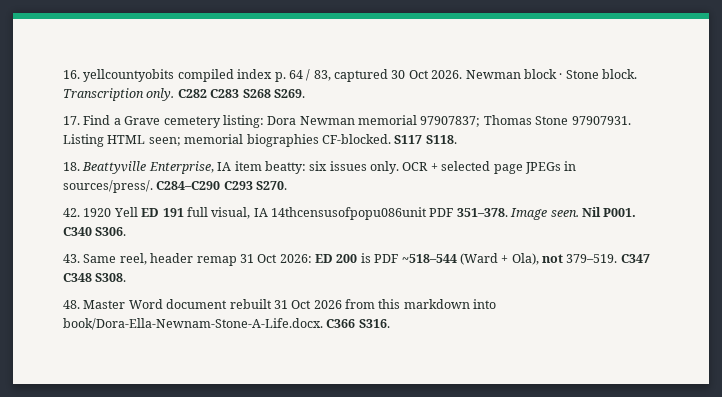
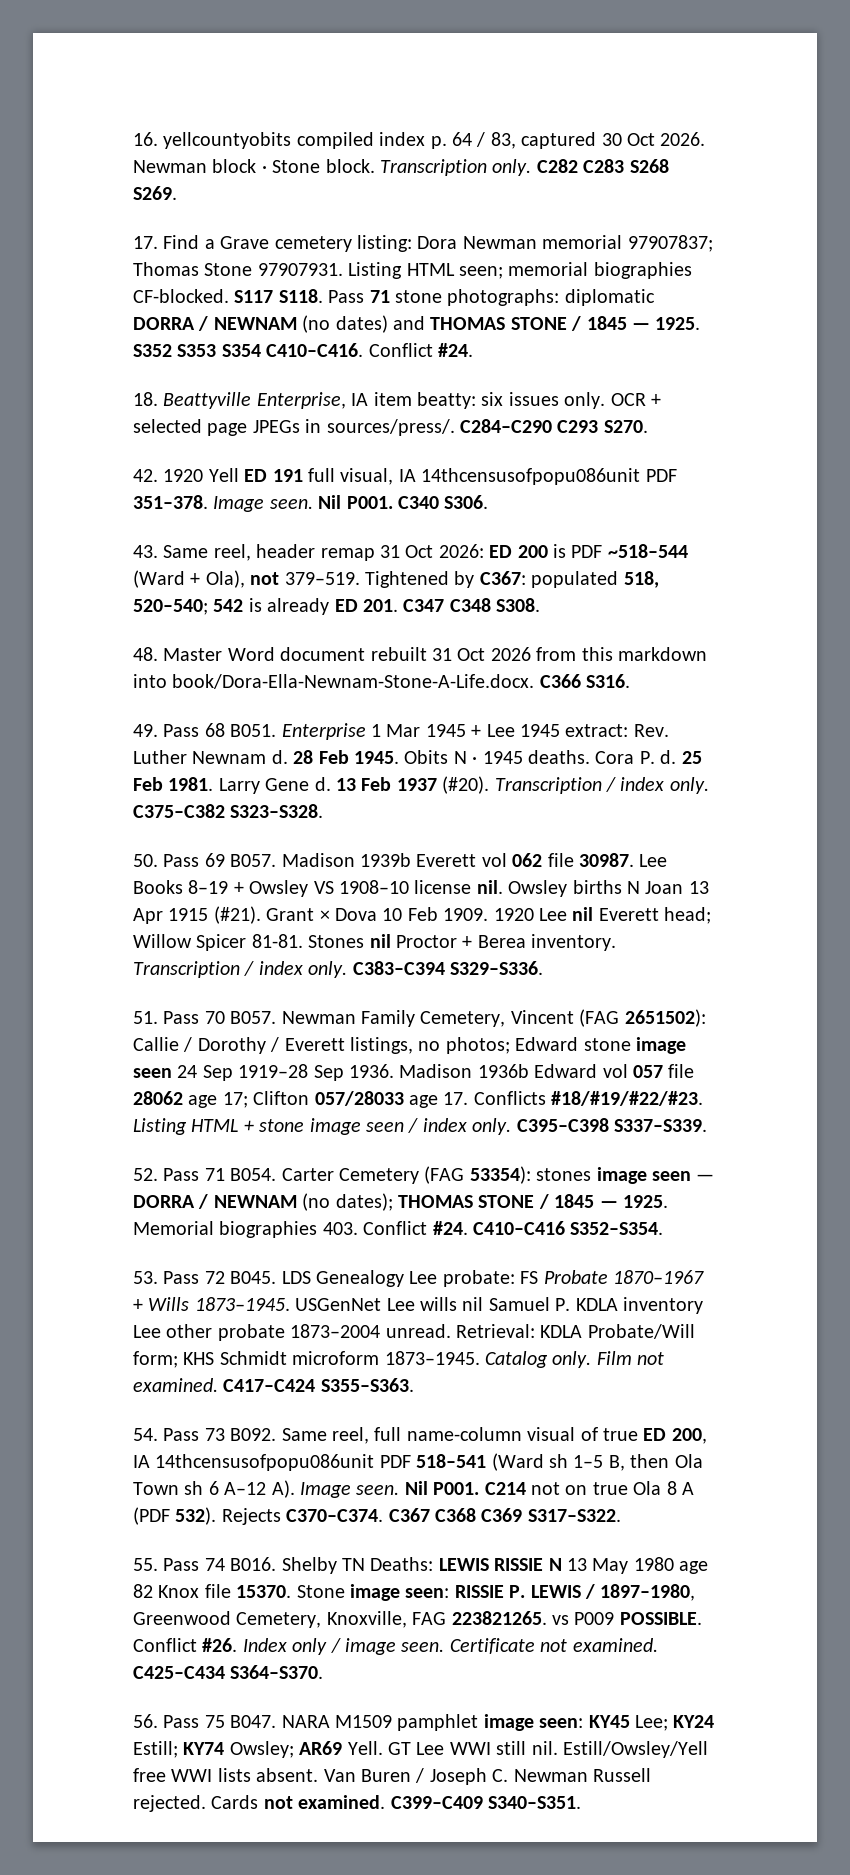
+ Pass 71 stone photographs: diplomatic DORRA / NEWNAM (no dates) and THOMAS STONE / 1845 — 1925. S352 S353 S354 C410–C416. Conflict #24.
- C347 C348 S308.
+ Tightened by C367: populated 518, 520–540; 542 is already ED 201. C347 C348 S308.
+ 49. Pass 68 B051. Enterprise 1 Mar 1945 + Lee 1945 extract: Rev. Luther Newnam d. 28 Feb 1945. Obits N · 1945 deaths. Cora P. d. 25 Feb 1981. Larry Gene d. 13 Feb 1937 (#20). Transcription / index only. C375–C382 S323–S328.
+ 50. Pass 69 B057. Madison 1939b Everett vol 062 file 30987. Lee Books 8–19 + Owsley VS 1908–10 license nil. Owsley births N Joan 13 Apr 1915 (#21). Grant × Dova 10 Feb 1909. 1920 Lee nil Everett head; Willow Spicer 81-81. Stones nil Proctor + Berea inventory. Transcription / index only. C383–C394 S329–S336.
+ 51. Pass 70 B057. Newman Family Cemetery, Vincent (FAG 2651502): Callie / Dorothy / Everett listings, no photos; Edward stone image seen 24 Sep 1919–28 Sep 1936. Madison 1936b Edward vol 057 file 28062 age 17; Clifton 057/28033 age 17. Conflicts #18/#19/#22/#23. Listing HTML + stone image seen / index only. C395–C398 S337–S339.
+ 52. Pass 71 B054. Carter Cemetery (FAG 53354): stones image seen — DORRA / NEWNAM (no dates); THOMAS STONE / 1845 — 1925. Memorial biographies 403. Conflict #24. C410–C416 S352–S354.
+ 53. Pass 72 B045. LDS Genealogy Lee probate: FS Probate 1870–1967 + Wills 1873–1945. USGenNet Lee wills nil Samuel P. KDLA inventory Lee other probate 1873–2004 unread. Retrieval: KDLA Probate/Will form; KHS Schmidt microform 1873–1945. Catalog only. Film not examined. C417–C424 S355–S363.
+ 54. Pass 73 B092. Same reel, full name-column visual of true ED 200, IA 14thcensusofpopu086unit PDF 518–541 (Ward sh 1–5 B, then Ola Town sh 6 A–12 A). Image seen. Nil P001. C214 not on true Ola 8 A (PDF 532). Rejects C370–C374. C367 C368 C369 S317–S322.
+ 55. Pass 74 B016. Shelby TN Deaths: LEWIS RISSIE N 13 May 1980 age 82 Knox file 15370. Stone image seen: RISSIE P. LEWIS / 1897–1980, Greenwood Cemetery, Knoxville, FAG 223821265. vs P009 POSSIBLE. Conflict #26. Index only / image seen. Certificate not examined. C425–C434 S364–S370.
+ 56. Pass 75 B047. NARA M1509 pamphlet image seen: KY45 Lee; KY24 Estill; KY74 Owsley; AR69 Yell. GT Lee WWI still nil. Estill/Owsley/Yell free WWI lists absent. Van Buren / Joseph C. Newman Russell rejected. Cards not examined. C399–C409 S340–S351.

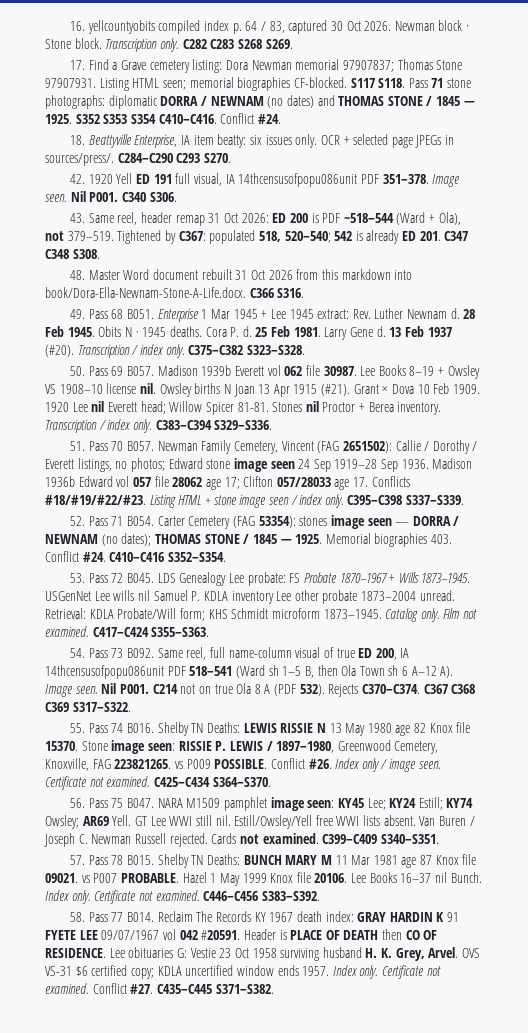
+ 57. Pass 78 B015. Shelby TN Deaths: BUNCH MARY M 11 Mar 1981 age 87 Knox file 09021. vs P007 PROBABLE. Hazel 1 May 1999 Knox file 20106. Lee Books 16–37 nil Bunch. Index only. Certificate not examined. C446–C456 S383–S392.
+ 58. Pass 77 B014. Reclaim The Records KY 1967 death index: GRAY HARDIN K 91 FYETE LEE 09/07/1967 vol 042 #20591. Header is PLACE OF DEATH then CO OF RESIDENCE. Lee obituaries G: Vestie 23 Oct 1958 surviving husband H. K. Grey, Arvel. OVS VS-31 $6 certified copy; KDLA uncertified window ends 1957. Index only. Certificate not examined. Conflict #27. C435–C445 S371–S382.

